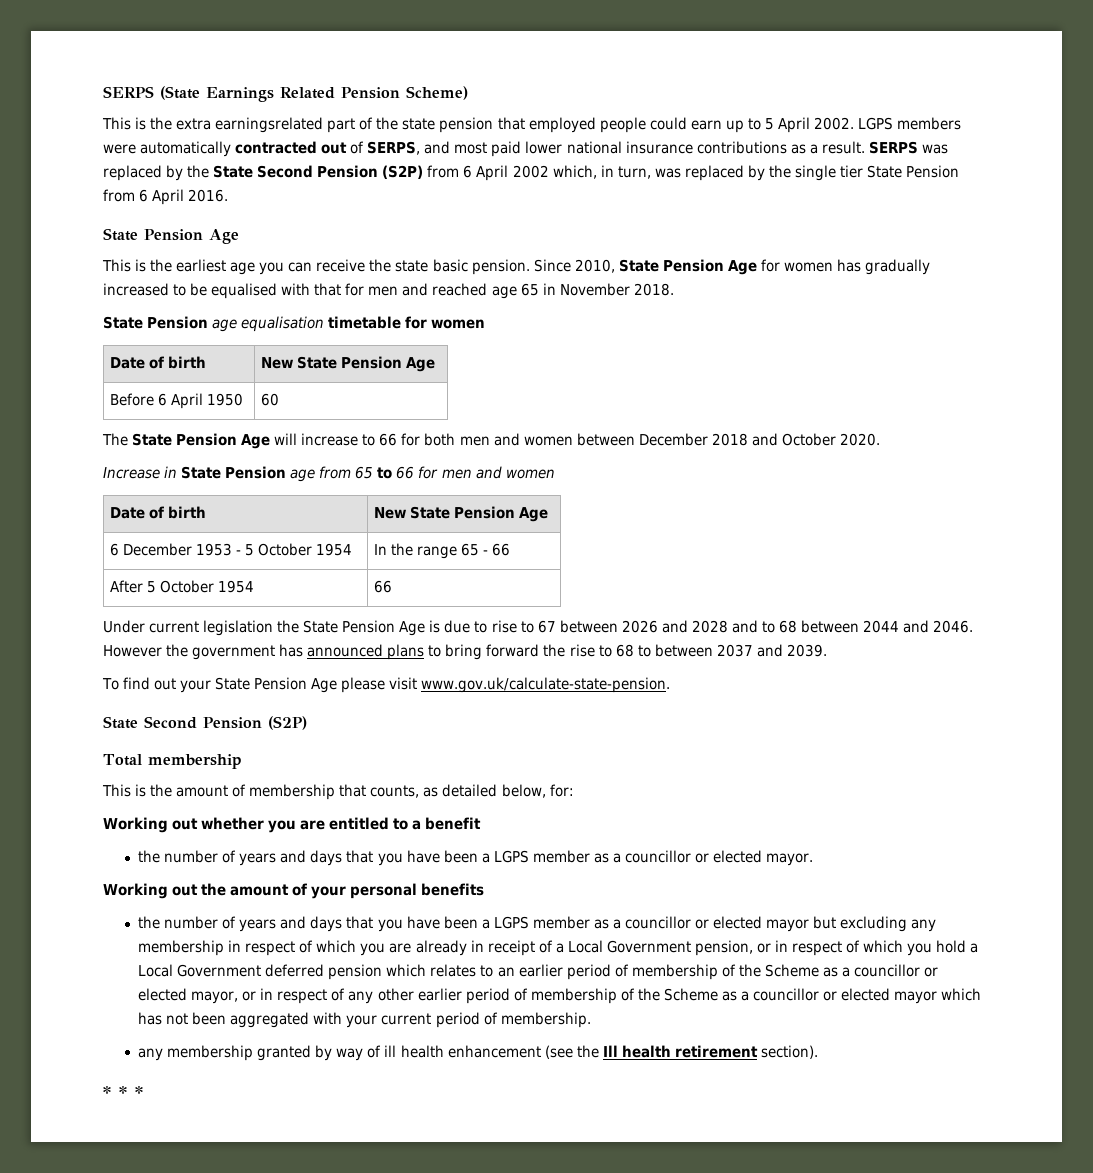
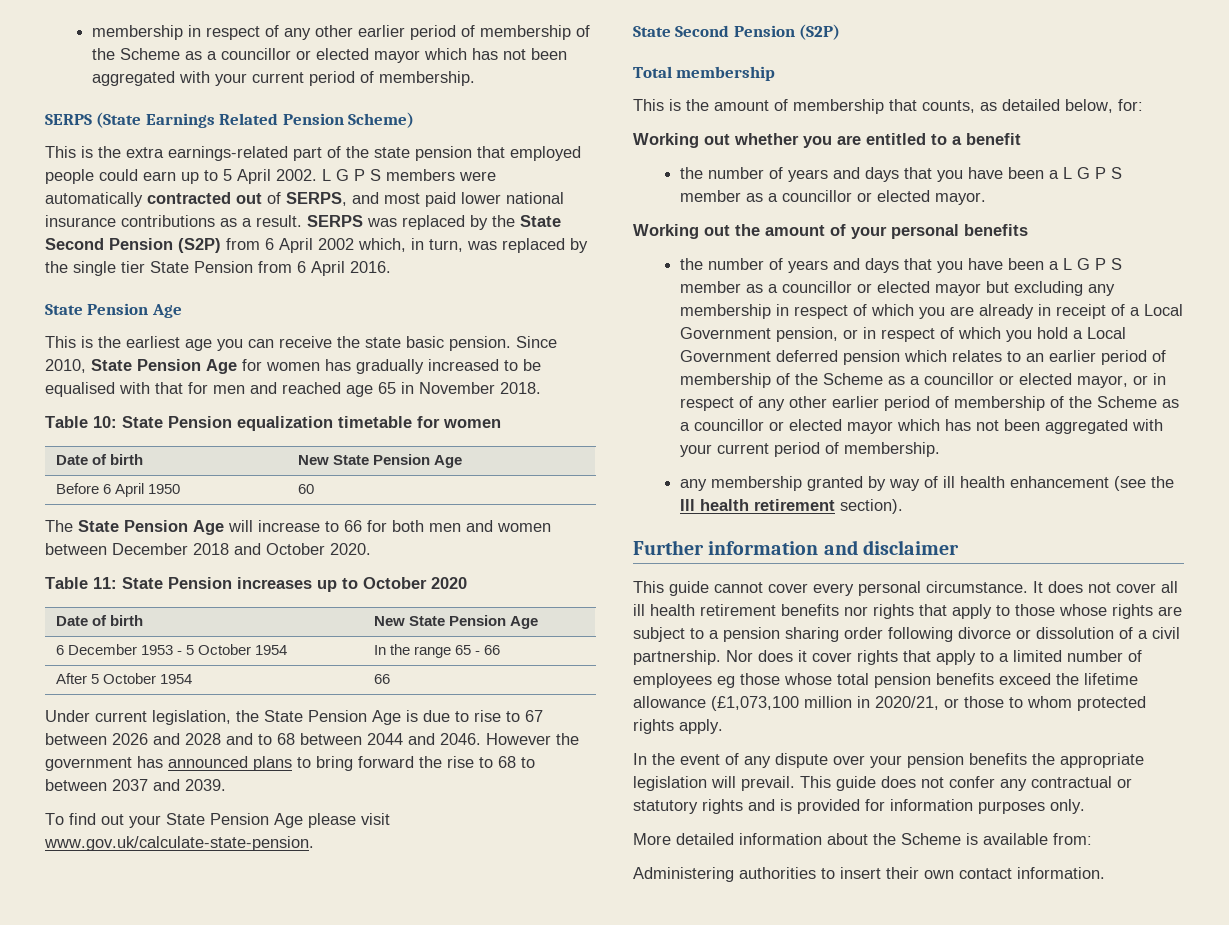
+ membership in respect of any other earlier period of membership of the Scheme as a councillor or elected mayor which has not been aggregated with your current period of membership.
- This is the extra earningsrelated part of the state pension that employed people could earn up to 5 April 2002.
+ This is the extra earnings-related part of the state pension that employed people could earn up to 5 April 2002.
- LGPS members were automatically contracted out of SERPS, and most paid lower national insurance contributions as a result.
+ L G P S members were automatically contracted out of SERPS, and most paid lower national insurance contributions as a result.
- State Pension age equalisation timetable for women
+ Table 10: State Pension equalization timetable for women
- Increase in State Pension age from 65 to 66 for men and women
+ Table 11: State Pension increases up to October 2020
- Under current legislation the State Pension Age is due to rise to 67 between 2026 and 2028 and to 68 between 2044 and 2046.
+ Under current legislation, the State Pension Age is due to rise to 67 between 2026 and 2028 and to 68 between 2044 and 2046.
- the number of years and days that you have been a LGPS member as a councillor or elected mayor.
+ the number of years and days that you have been a L G P S member as a councillor or elected mayor.
- the number of years and days that you have been a LGPS member as a councillor or elected mayor but excluding any membership in respect of which you are already in receipt of a Local Government pension, or in respect of which you hold a Local Government deferred pension which relates to an earlier period of membership of the Scheme as a councillor or elected mayor, or in respect of any other earlier period of membership of the Scheme as a councillor or elected mayor which has not been aggregated with your current period of membership.
+ the number of years and days that you have been a L G P S member as a councillor or elected mayor but excluding any membership in respect of which you are already in receipt of a Local Government pension, or in respect of which you hold a Local Government deferred pension which relates to an earlier period of membership of the Scheme as a councillor or elected mayor, or in respect of any other earlier period of membership of the Scheme as a councillor or elected mayor which has not been aggregated with your current period of membership.
- * * *
+ Further information and disclaimer
+ This guide cannot cover every personal circumstance. It does not cover all ill health retirement benefits nor rights that apply to those whose rights are subject to a pension sharing order following divorce or dissolution of a civil partnership. Nor does it cover rights that apply to a limited number of employees eg those whose total pension benefits exceed the lifetime allowance (£1,073,100 million in 2020/21, or those to whom protected rights apply.
+ In the event of any dispute over your pension benefits the appropriate legislation will prevail. This guide does not confer any contractual or statutory rights and is provided for information purposes only.
+ More detailed information about the Scheme is available from:
+ Administering authorities to insert their own contact information.

